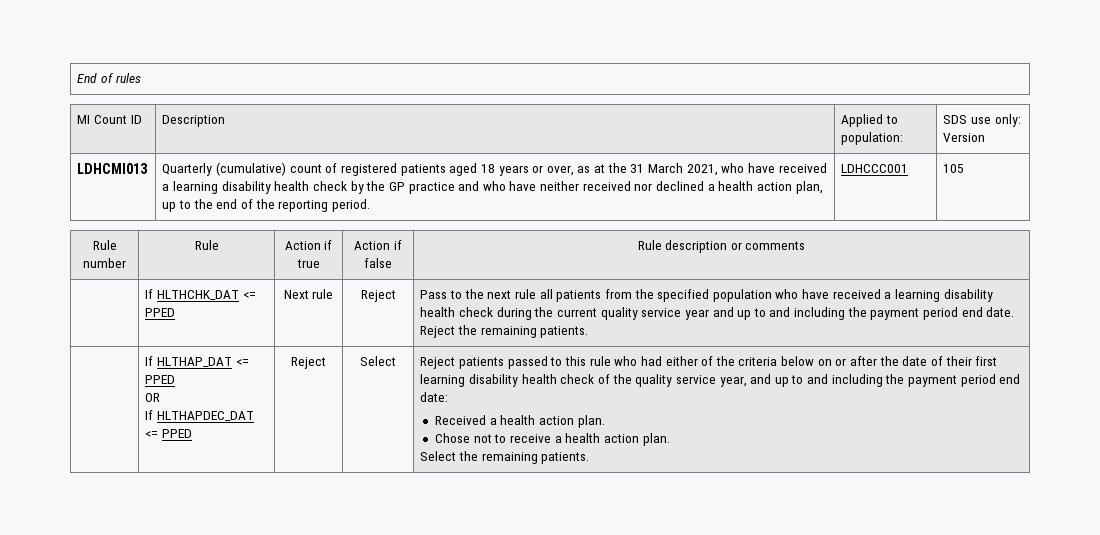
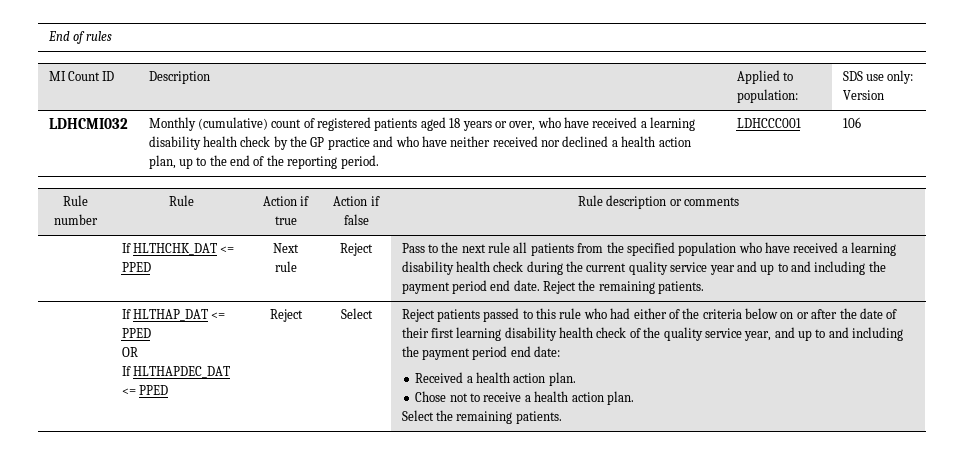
- LDHCMI013 | Quarterly (cumulative) count of registered patients aged 18 years or over, as at the 31 March 2021, who have received a learning disability health check by the GP practice and who have neither received nor declined a health action plan, up to the end of the reporting period.
+ LDHCMI032 | Monthly (cumulative) count of registered patients aged 18 years or over, who have received a learning disability health check by the GP practice and who have neither received nor declined a health action plan, up to the end of the reporting period.
- 105
+ 106

